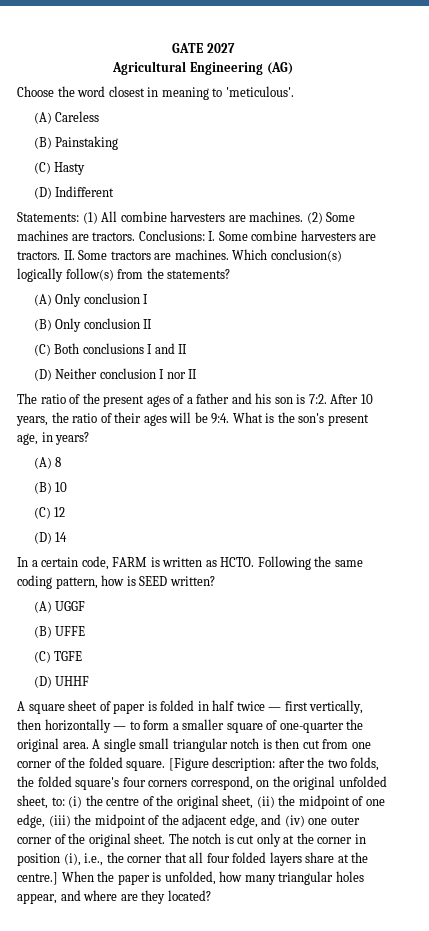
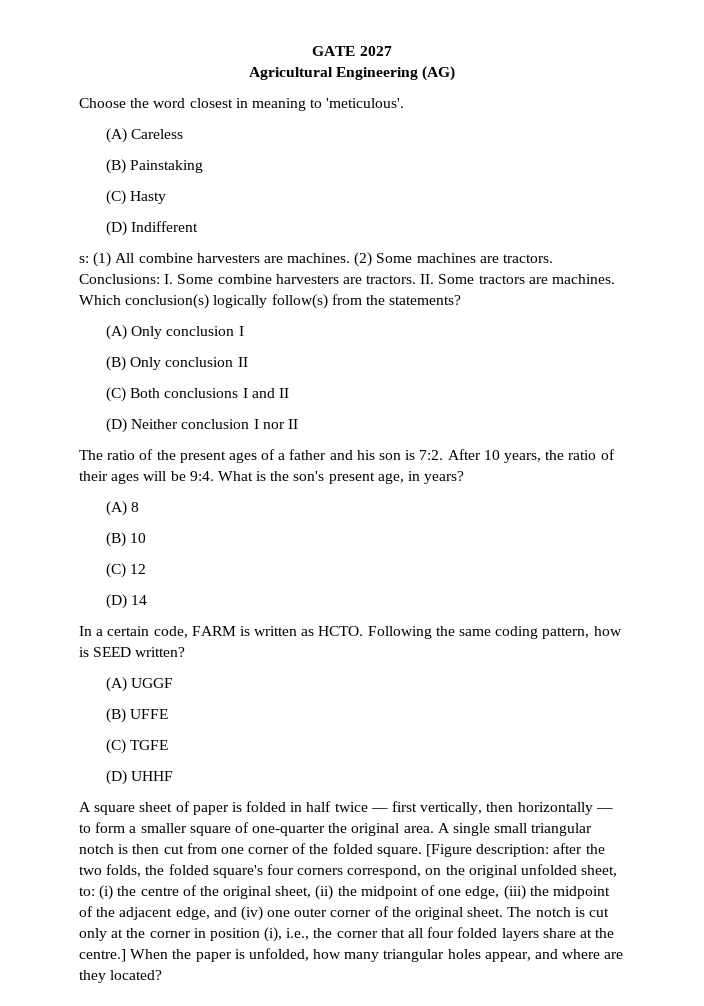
- Statements: (1) All combine harvesters are machines.
+ s: (1) All combine harvesters are machines.

